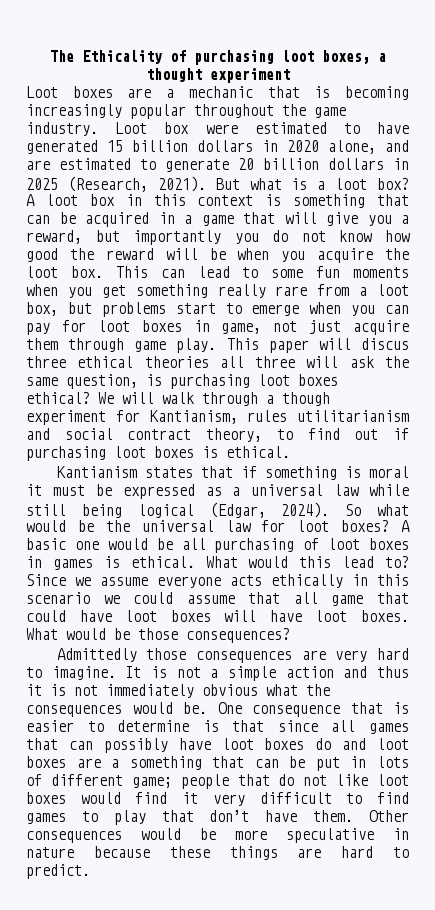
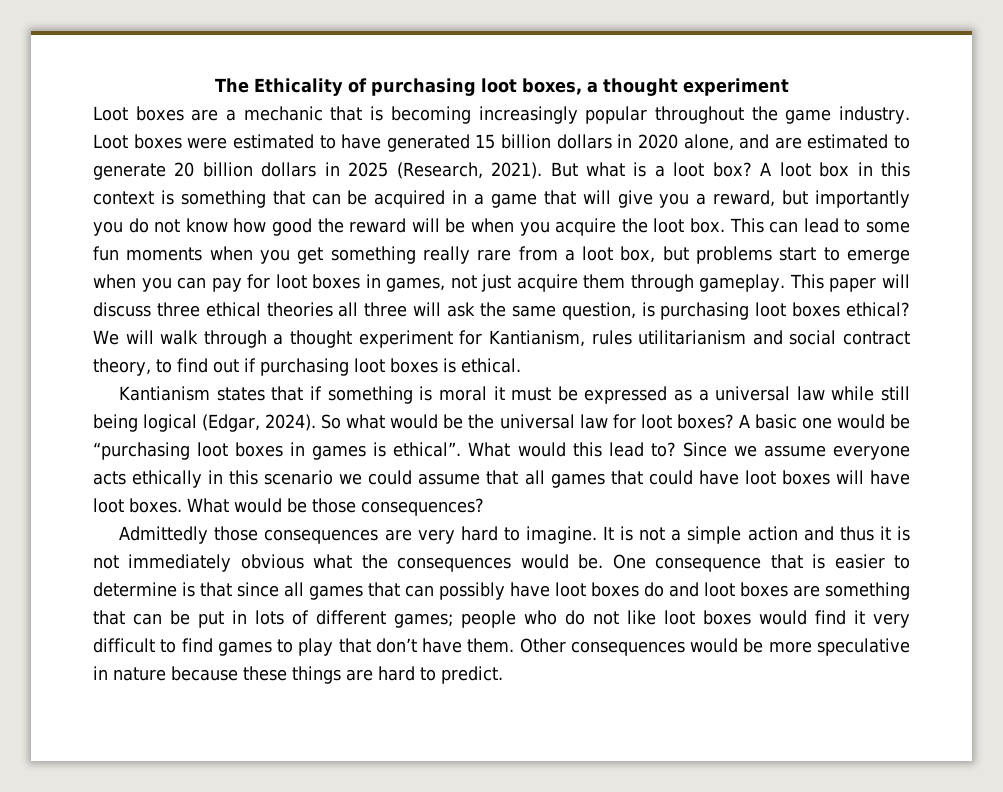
- Loot box were estimated to have generated 15 billion dollars in 2020 alone, and are estimated to generate 20 billion dollars in 2025 (Research, 2021).
+ Loot boxes were estimated to have generated 15 billion dollars in 2020 alone, and are estimated to generate 20 billion dollars in 2025 (Research, 2021).
- This can lead to some fun moments when you get something really rare from a loot box, but problems start to emerge when you can pay for loot boxes in game, not just acquire them through game play.
+ This can lead to some fun moments when you get something really rare from a loot box, but problems start to emerge when you can pay for loot boxes in games, not just acquire them through gameplay.
- This paper will discus three ethical theories all three will ask the same question, is purchasing loot boxes ethical?
+ This paper will discuss three ethical theories all three will ask the same question, is purchasing loot boxes ethical?
- We will walk through a though experiment for Kantianism, rules utilitarianism and social contract theory, to find out if purchasing loot boxes is ethical.
+ We will walk through a thought experiment for Kantianism, rules utilitarianism and social contract theory, to find out if purchasing loot boxes is ethical.
- A basic one would be all purchasing of loot boxes in games is ethical.
+ A basic one would be “purchasing loot boxes in games is ethical”.
- Since we assume everyone acts ethically in this scenario we could assume that all game that could have loot boxes will have loot boxes.
+ Since we assume everyone acts ethically in this scenario we could assume that all games that could have loot boxes will have loot boxes.
- One consequence that is easier to determine is that since all games that can possibly have loot boxes do and loot boxes are a something that can be put in lots of different game; people that do not like loot boxes would find it very difficult to find games to play that don’t have them.
+ One consequence that is easier to determine is that since all games that can possibly have loot boxes do and loot boxes are something that can be put in lots of different games; people who do not like loot boxes would find it very difficult to find games to play that don’t have them.

